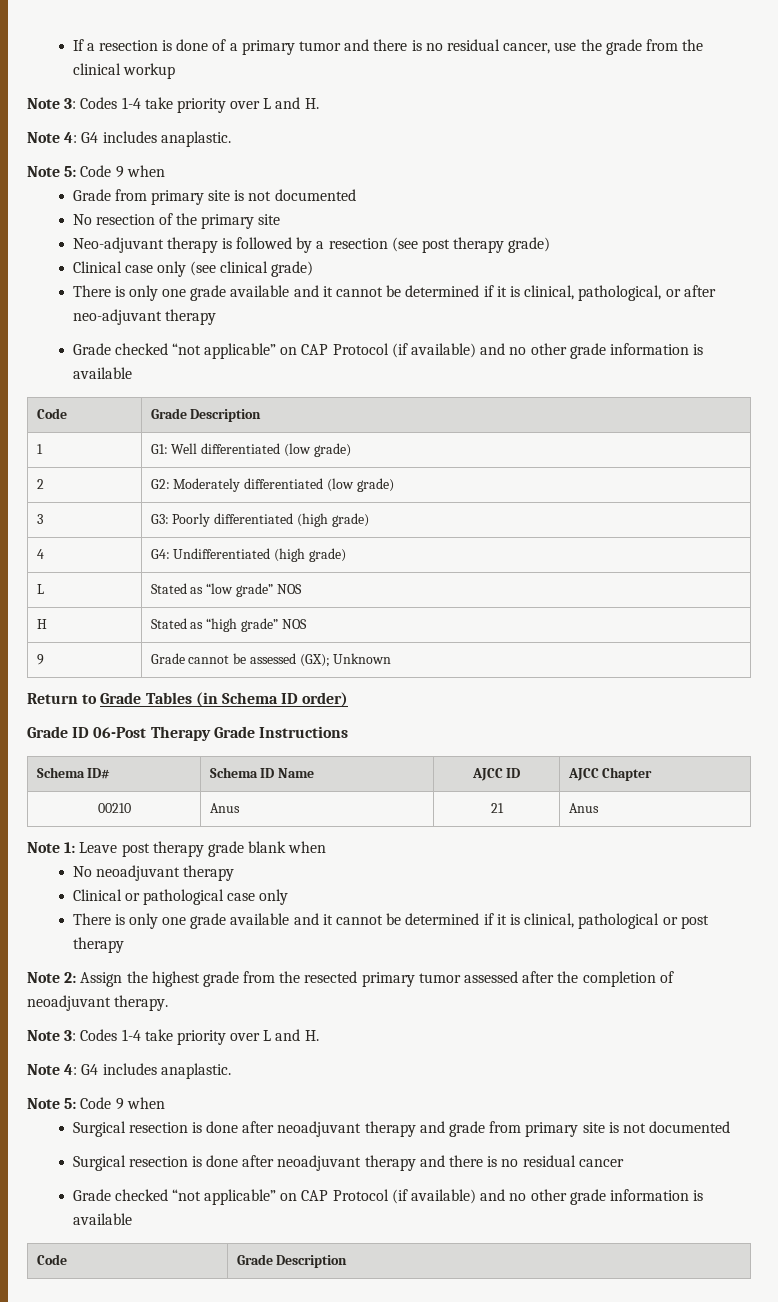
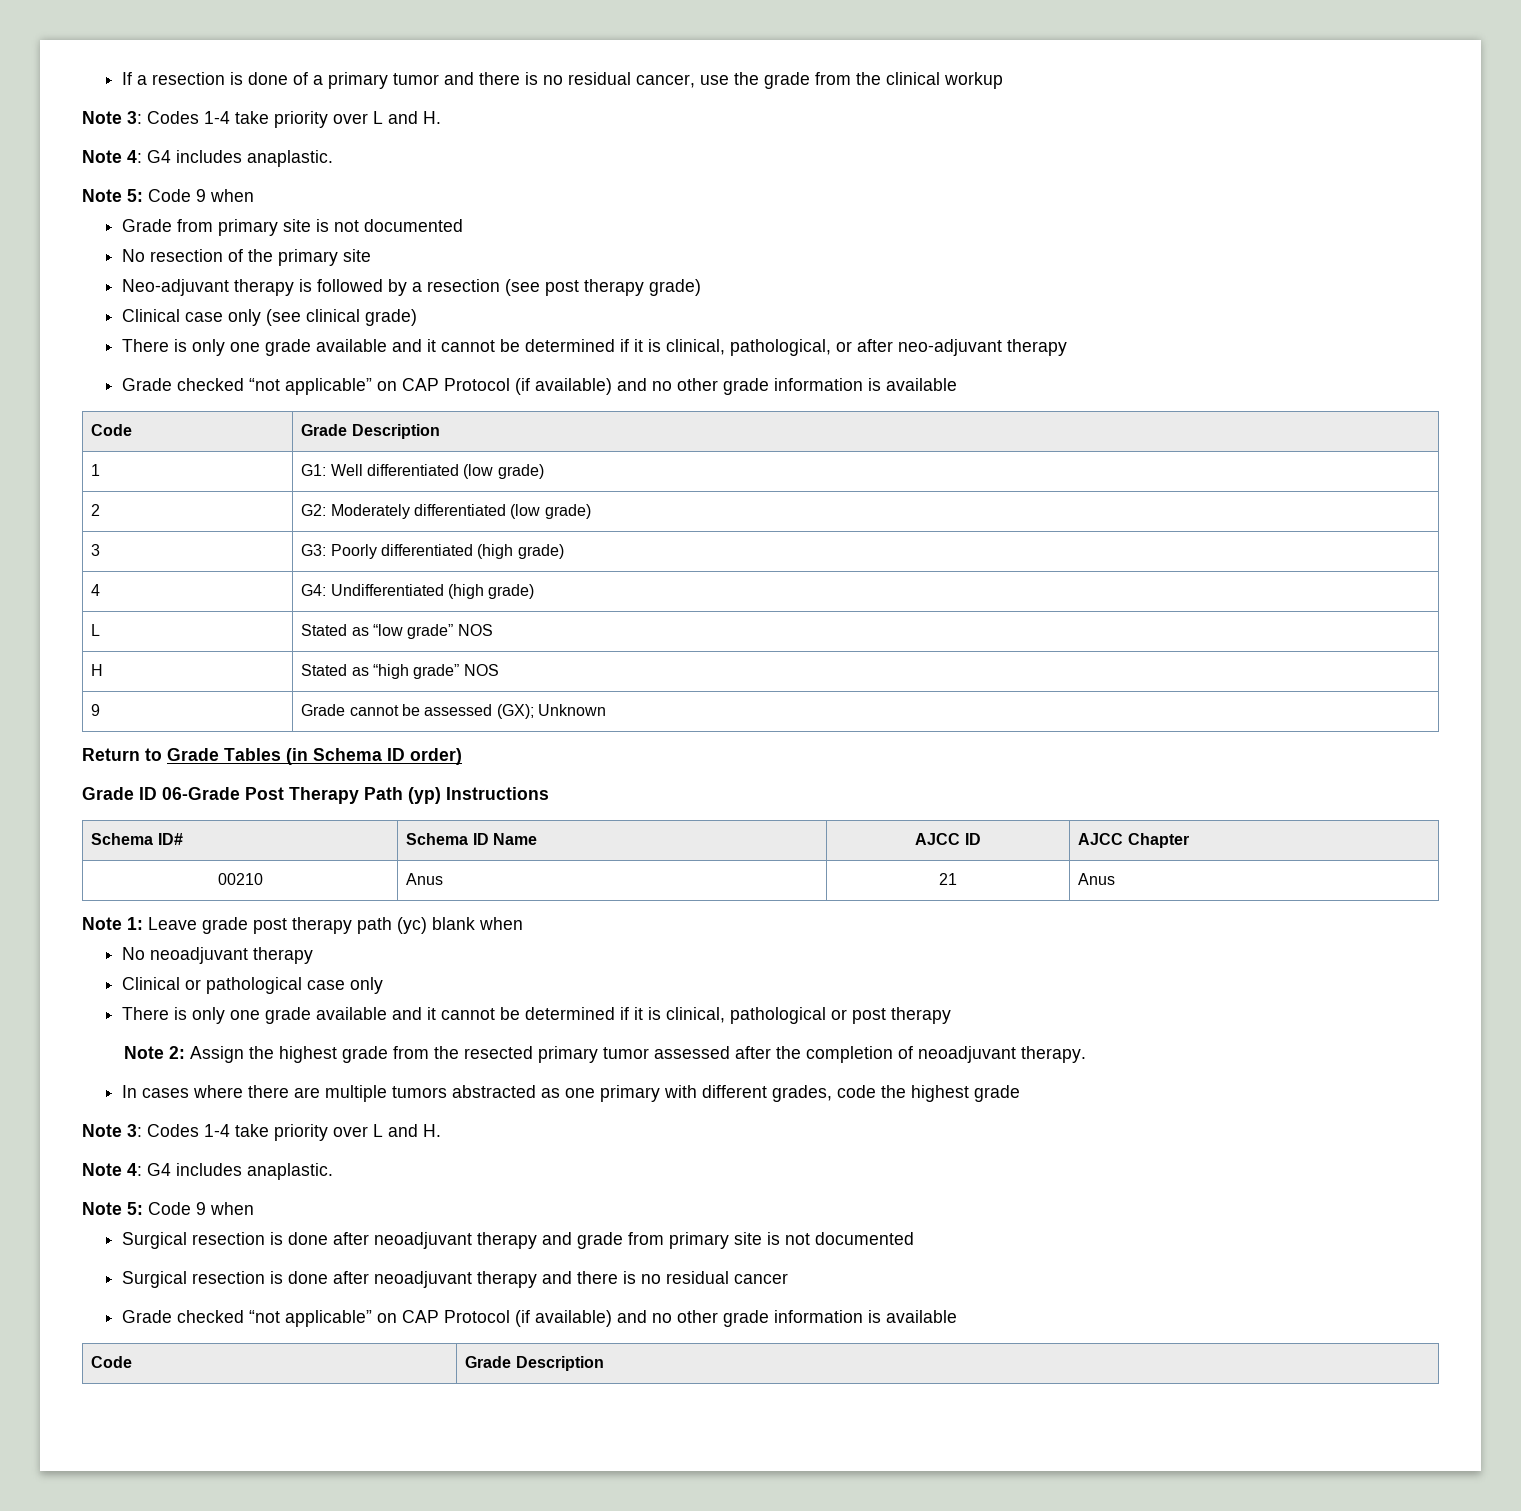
- Grade ID 06-Post Therapy Grade Instructions
+ Grade ID 06-Grade Post Therapy Path (yp) Instructions
- Note 1: Leave post therapy grade blank when
+ Note 1: Leave grade post therapy path (yc) blank when
+ In cases where there are multiple tumors abstracted as one primary with different grades, code the highest grade

